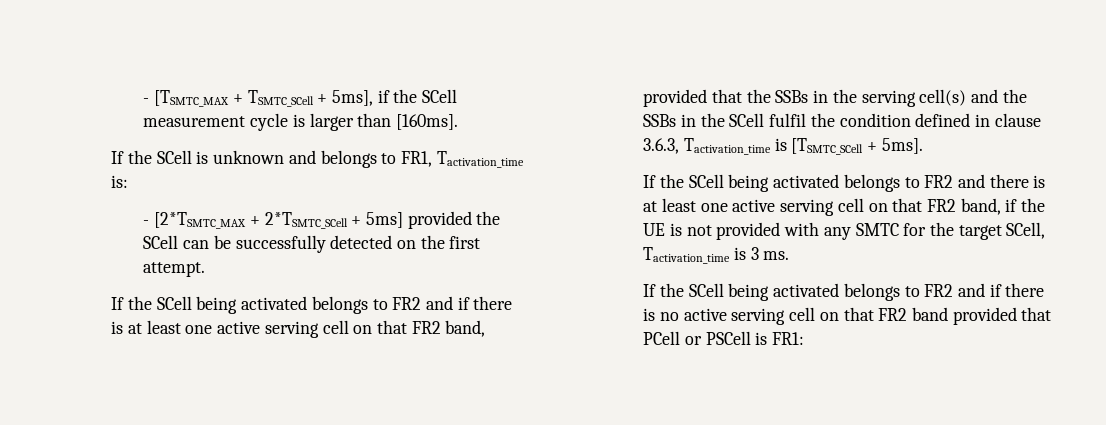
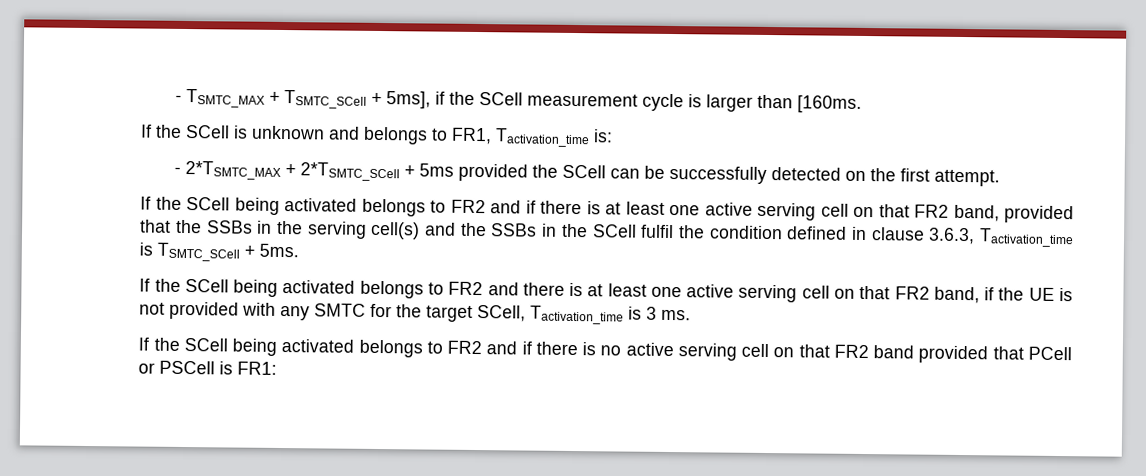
- - [TSMTC_MAX + TSMTC_SCell + 5ms], if the SCell measurement cycle is larger than [160ms].
+ - TSMTC_MAX + TSMTC_SCell + 5ms], if the SCell measurement cycle is larger than [160ms.
- - [2*TSMTC_MAX + 2*TSMTC_SCell + 5ms] provided the SCell can be successfully detected on the first attempt.
+ - 2*TSMTC_MAX + 2*TSMTC_SCell + 5ms provided the SCell can be successfully detected on the first attempt.
- If the SCell being activated belongs to FR2 and if there is at least one active serving cell on that FR2 band, provided that the SSBs in the serving cell(s) and the SSBs in the SCell fulfil the condition defined in clause 3.6.3, Tactivation_time is [TSMTC_SCell + 5ms].
+ If the SCell being activated belongs to FR2 and if there is at least one active serving cell on that FR2 band, provided that the SSBs in the serving cell(s) and the SSBs in the SCell fulfil the condition defined in clause 3.6.3, Tactivation_time is TSMTC_SCell + 5ms.

